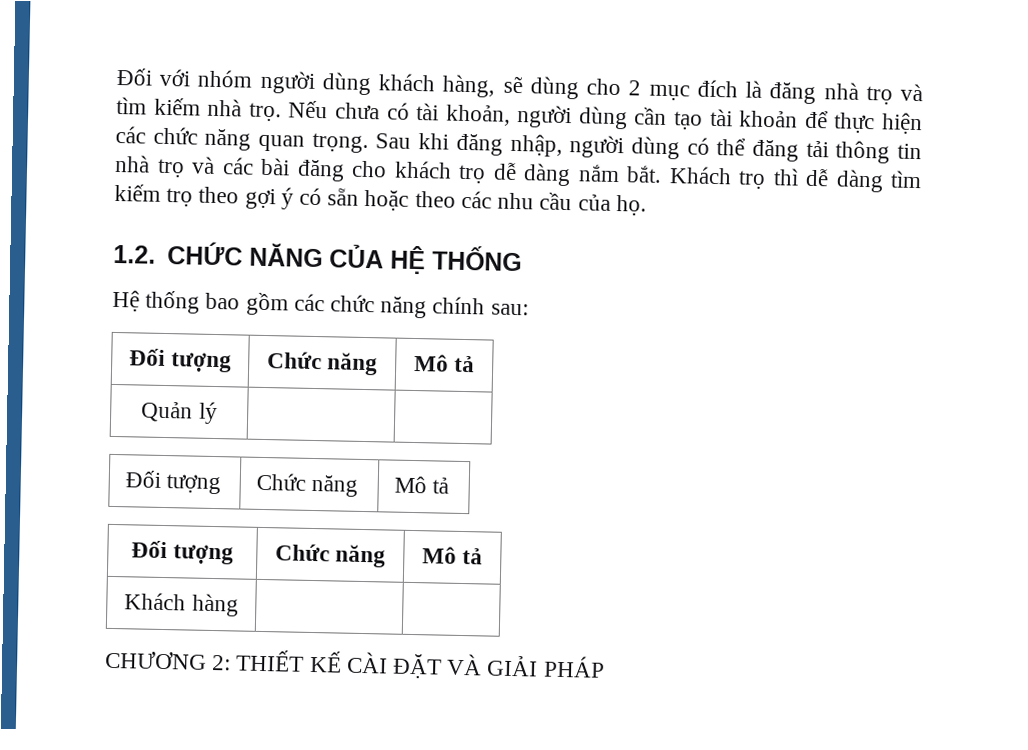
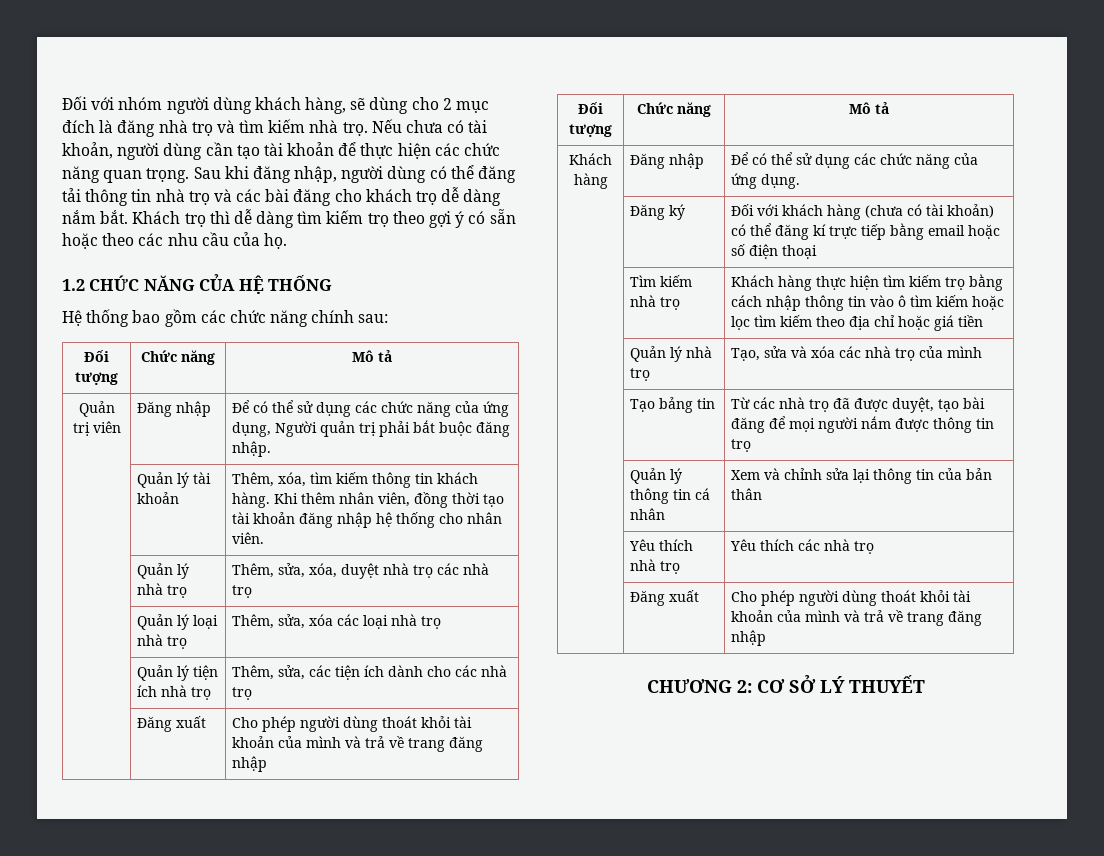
- 1.2. CHỨC NĂNG CỦA HỆ THỐNG
+ 1.2 CHỨC NĂNG CỦA HỆ THỐNG
- Quản lý | |
- Đối tượng | Chức năng | Mô tả
+ Quản trị viên | Đăng nhập | Để có thể sử dụng các chức năng của ứng dụng, Người quản trị phải bắt buộc đăng nhập.
+ | Quản lý tài khoản | Thêm, xóa, tìm kiếm thông tin khách hàng. Khi thêm nhân viên, đồng thời tạo tài khoản đăng nhập hệ thống cho nhân viên.
+ | Quản lý nhà trọ | Thêm, sửa, xóa, duyệt nhà trọ các nhà trọ
+ | Quản lý loại nhà trọ | Thêm, sửa, xóa các loại nhà trọ
+ | Quản lý tiện ích nhà trọ | Thêm, sửa, các tiện ích dành cho các nhà trọ
+ | Đăng xuất | Cho phép người dùng thoát khỏi tài khoản của mình và trả về trang đăng nhập
- Khách hàng | |
- CHƯƠNG 2: THIẾT KẾ CÀI ĐẶT VÀ GIẢI PHÁP
+ Khách hàng | Đăng nhập | Để có thể sử dụng các chức năng của ứng dụng.
+ | Đăng ký | Đối với khách hàng (chưa có tài khoản) có thể đăng kí trực tiếp bằng email hoặc số điện thoại
+ | Tìm kiếm nhà trọ | Khách hàng thực hiện tìm kiếm trọ bằng cách nhập thông tin vào ô tìm kiếm hoặc lọc tìm kiếm theo địa chỉ hoặc giá tiền
+ | Quản lý nhà trọ | Tạo, sửa và xóa các nhà trọ của mình
+ | Tạo bảng tin | Từ các nhà trọ đã được duyệt, tạo bài đăng để mọi người nắm được thông tin trọ
+ | Quản lý thông tin cá nhân | Xem và chỉnh sửa lại thông tin của bản thân
+ | Yêu thích nhà trọ | Yêu thích các nhà trọ
+ | Đăng xuất | Cho phép người dùng thoát khỏi tài khoản của mình và trả về trang đăng nhập
+ CHƯƠNG 2: CƠ SỞ LÝ THUYẾT

